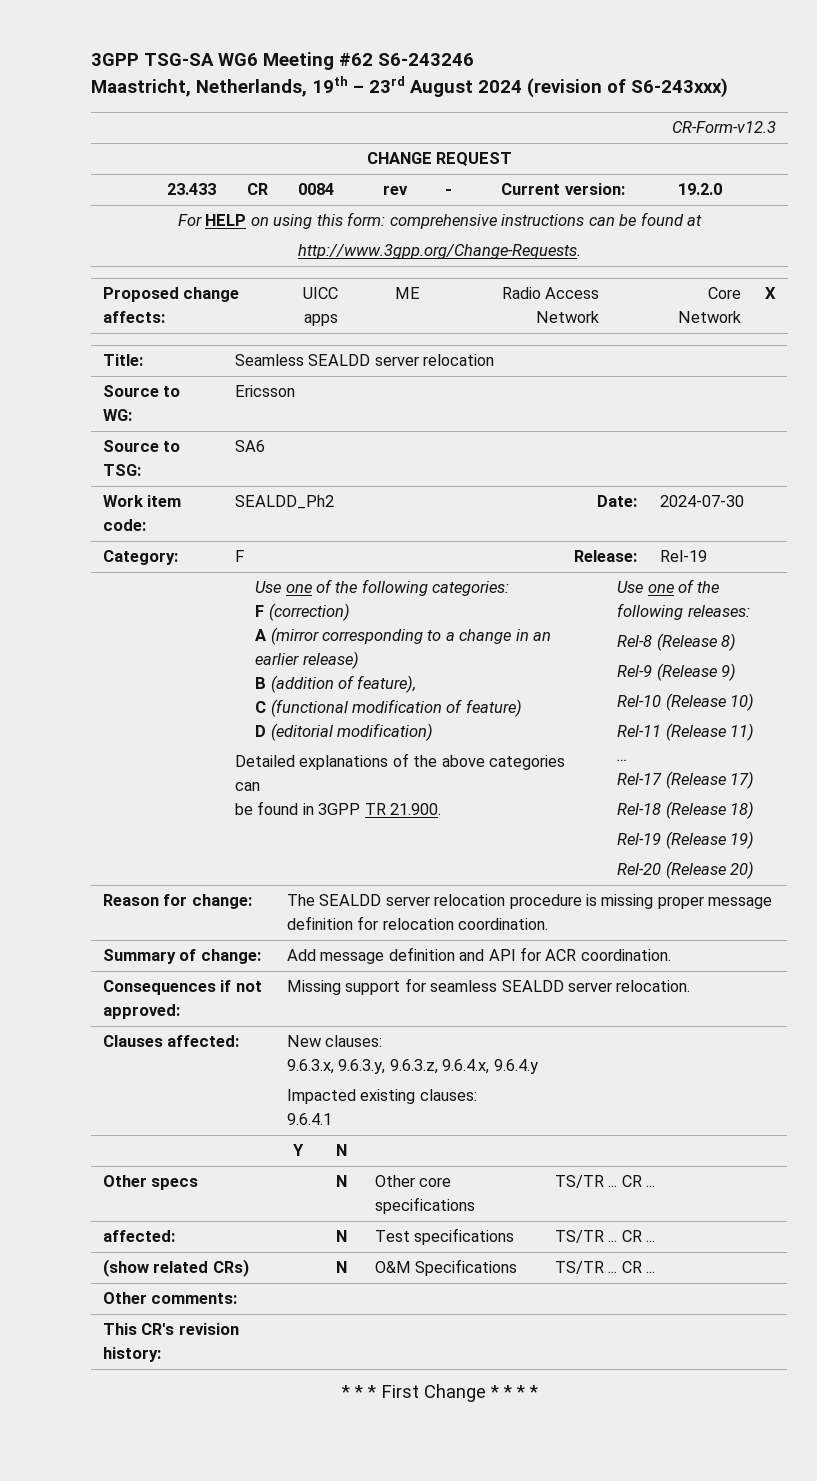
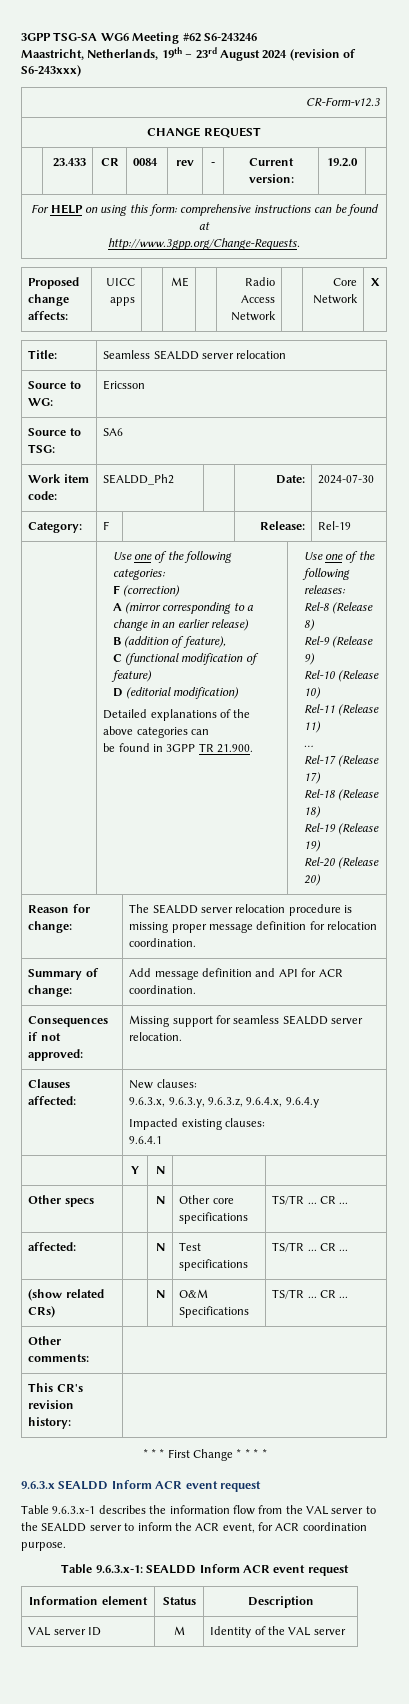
+ 9.6.3.x SEALDD Inform ACR event request
+ Table 9.6.3.x-1 describes the information flow from the VAL server to the SEALDD server to inform the ACR event, for ACR coordination purpose.
+ Table 9.6.3.x-1: SEALDD Inform ACR event request
+ Information element | Status | Description
+ VAL server ID | M | Identity of the VAL server

